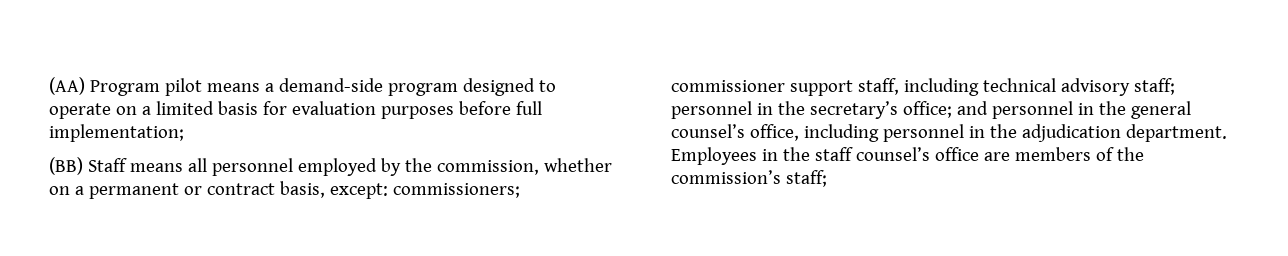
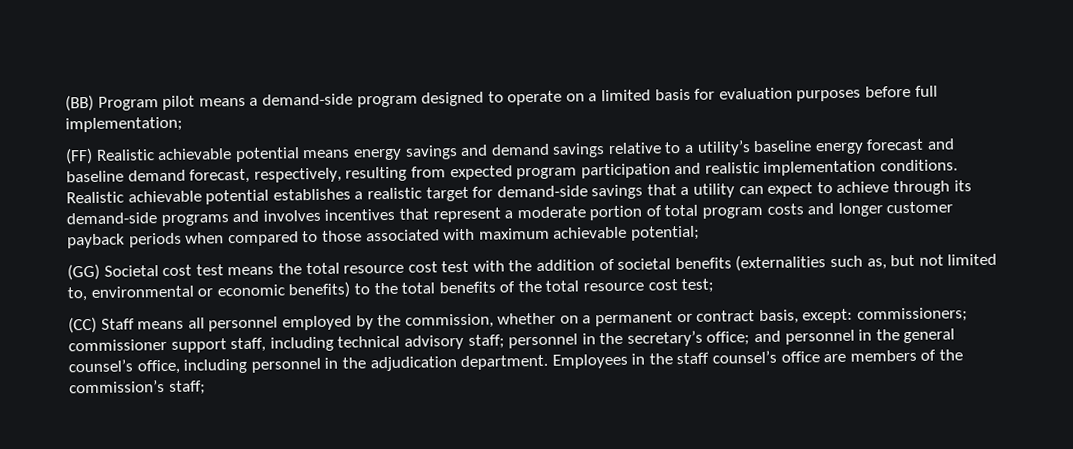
- (AA) Program pilot means a demand-side program designed to operate on a limited basis for evaluation purposes before full implementation;
+ (BB) Program pilot means a demand-side program designed to operate on a limited basis for evaluation purposes before full implementation;
- (BB) Staff means all personnel employed by the commission, whether on a permanent or contract basis, except: commissioners; commissioner support staff, including technical advisory staff; personnel in the secretary’s office; and personnel in the general counsel’s office, including personnel in the adjudication department.
+ (FF) Realistic achievable potential means energy savings and demand savings relative to a utility’s baseline energy forecast and baseline demand forecast, respectively, resulting from expected program participation and realistic implementation conditions. Realistic achievable potential establishes a realistic target for demand-side savings that a utility can expect to achieve through its demand-side programs and involves incentives that represent a moderate portion of total program costs and longer customer payback periods when compared to those associated with maximum achievable potential;
+ (GG) Societal cost test means the total resource cost test with the addition of societal benefits (externalities such as, but not limited to, environmental or economic benefits) to the total benefits of the total resource cost test;
+ (CC) Staff means all personnel employed by the commission, whether on a permanent or contract basis, except: commissioners; commissioner support staff, including technical advisory staff; personnel in the secretary’s office; and personnel in the general counsel’s office, including personnel in the adjudication department.

